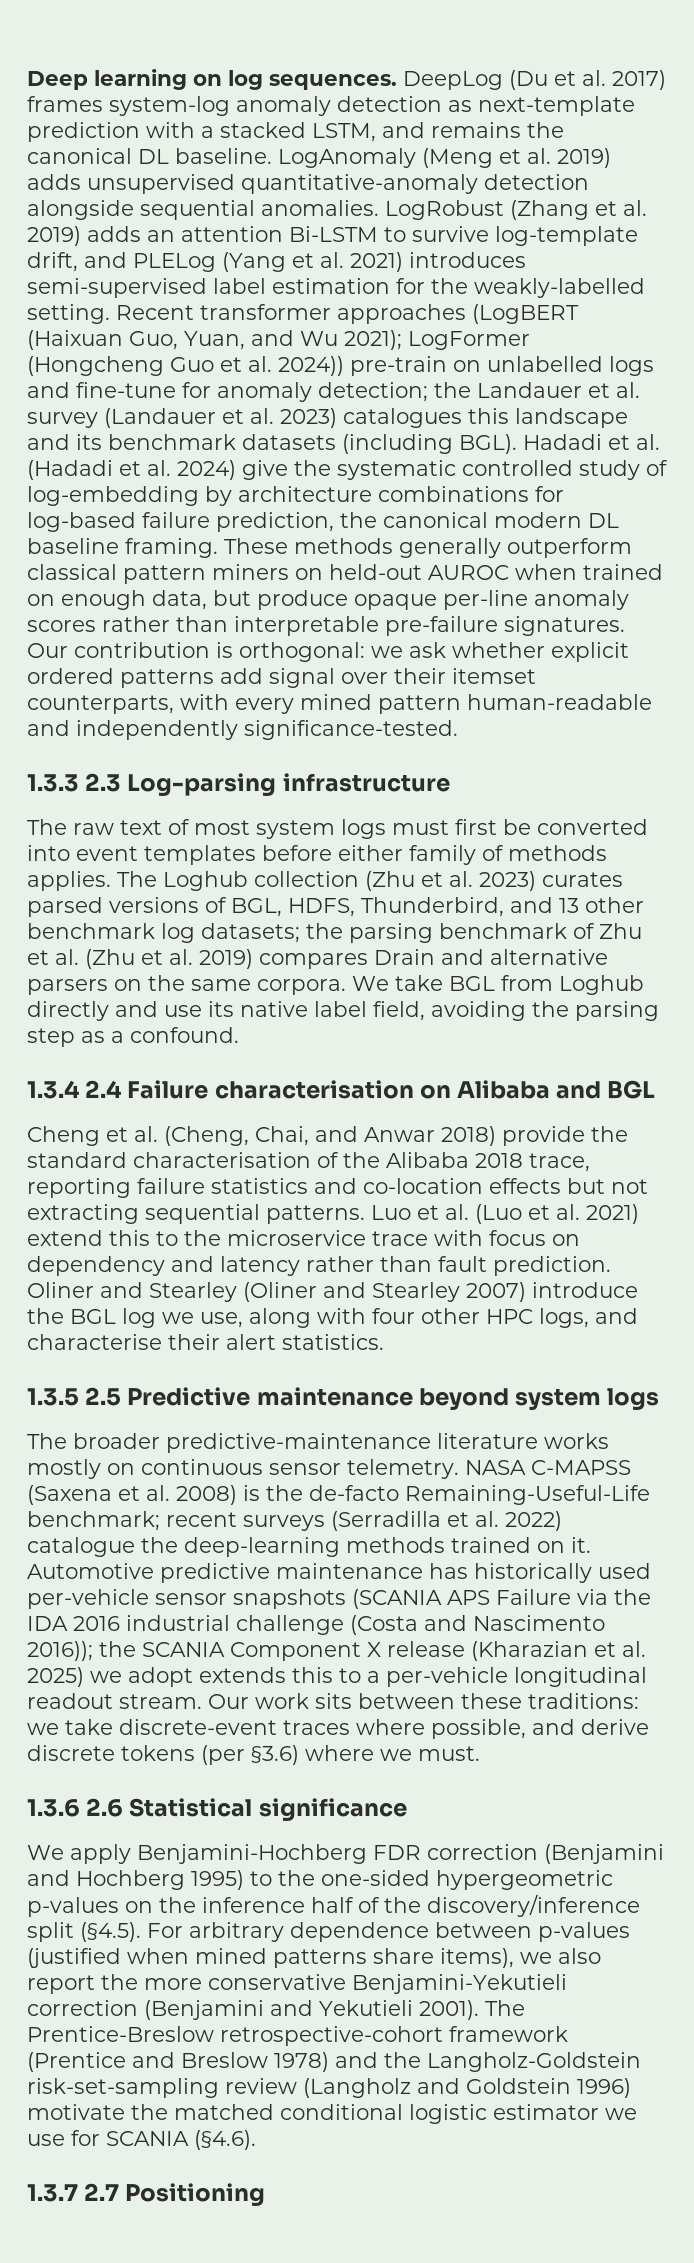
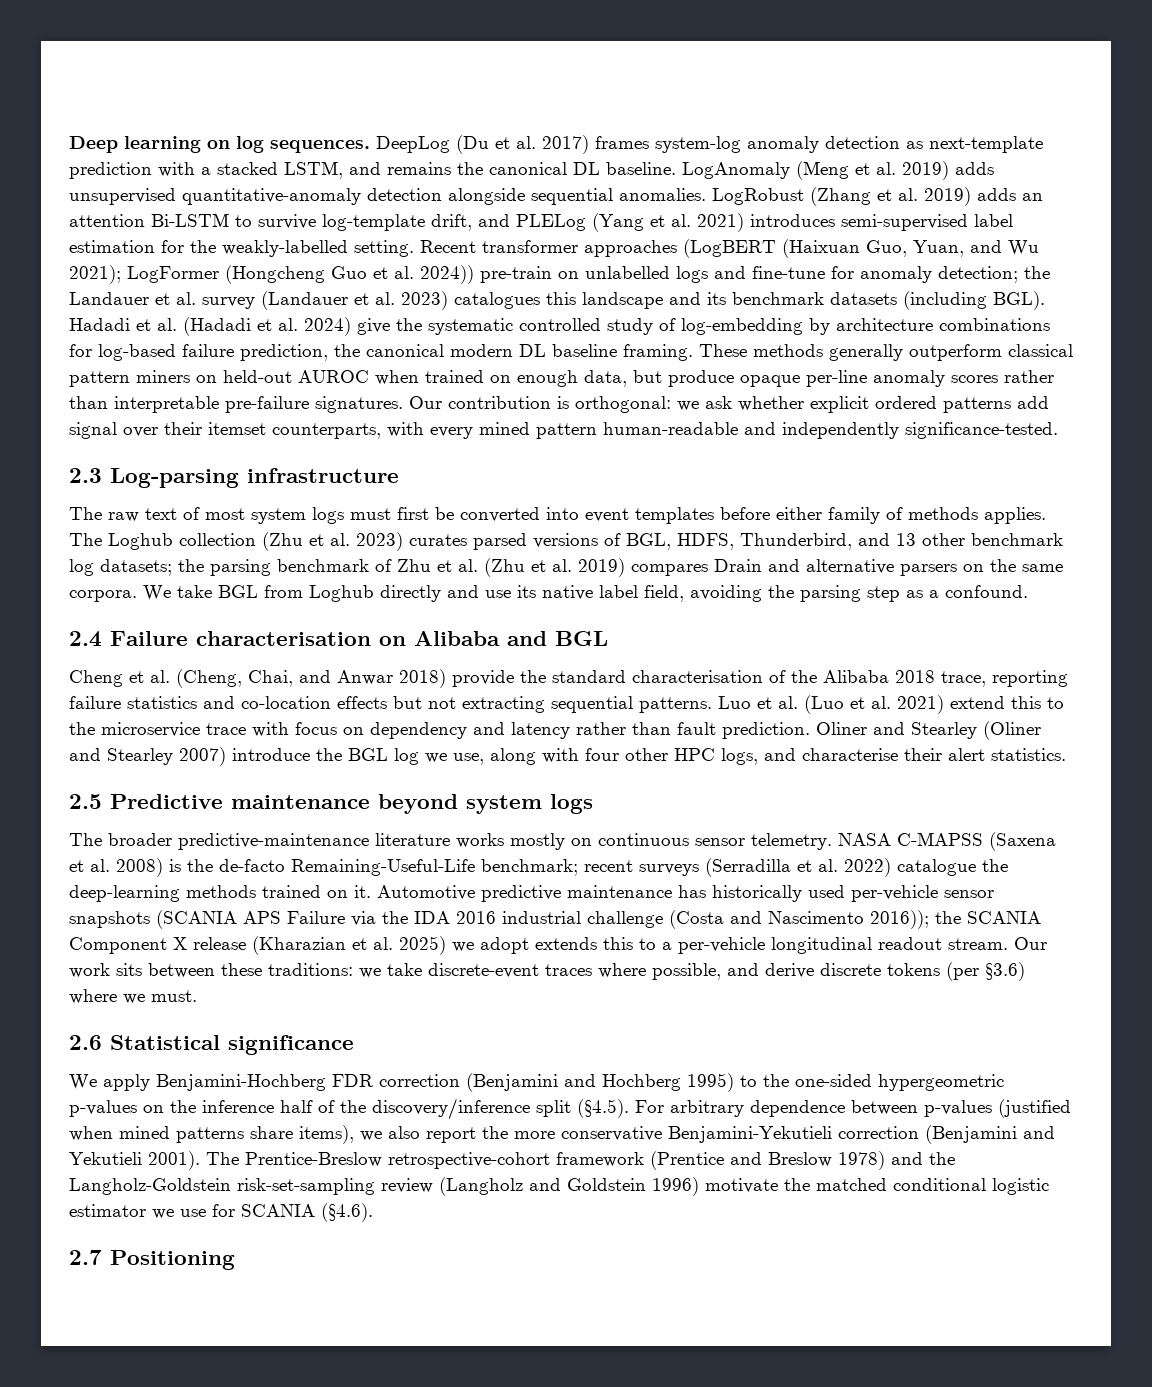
- 1.3.3 2.3 Log-parsing infrastructure
+ 2.3 Log-parsing infrastructure
- 1.3.4 2.4 Failure characterisation on Alibaba and BGL
+ 2.4 Failure characterisation on Alibaba and BGL
- 1.3.5 2.5 Predictive maintenance beyond system logs
+ 2.5 Predictive maintenance beyond system logs
- 1.3.6 2.6 Statistical significance
+ 2.6 Statistical significance
- 1.3.7 2.7 Positioning
+ 2.7 Positioning

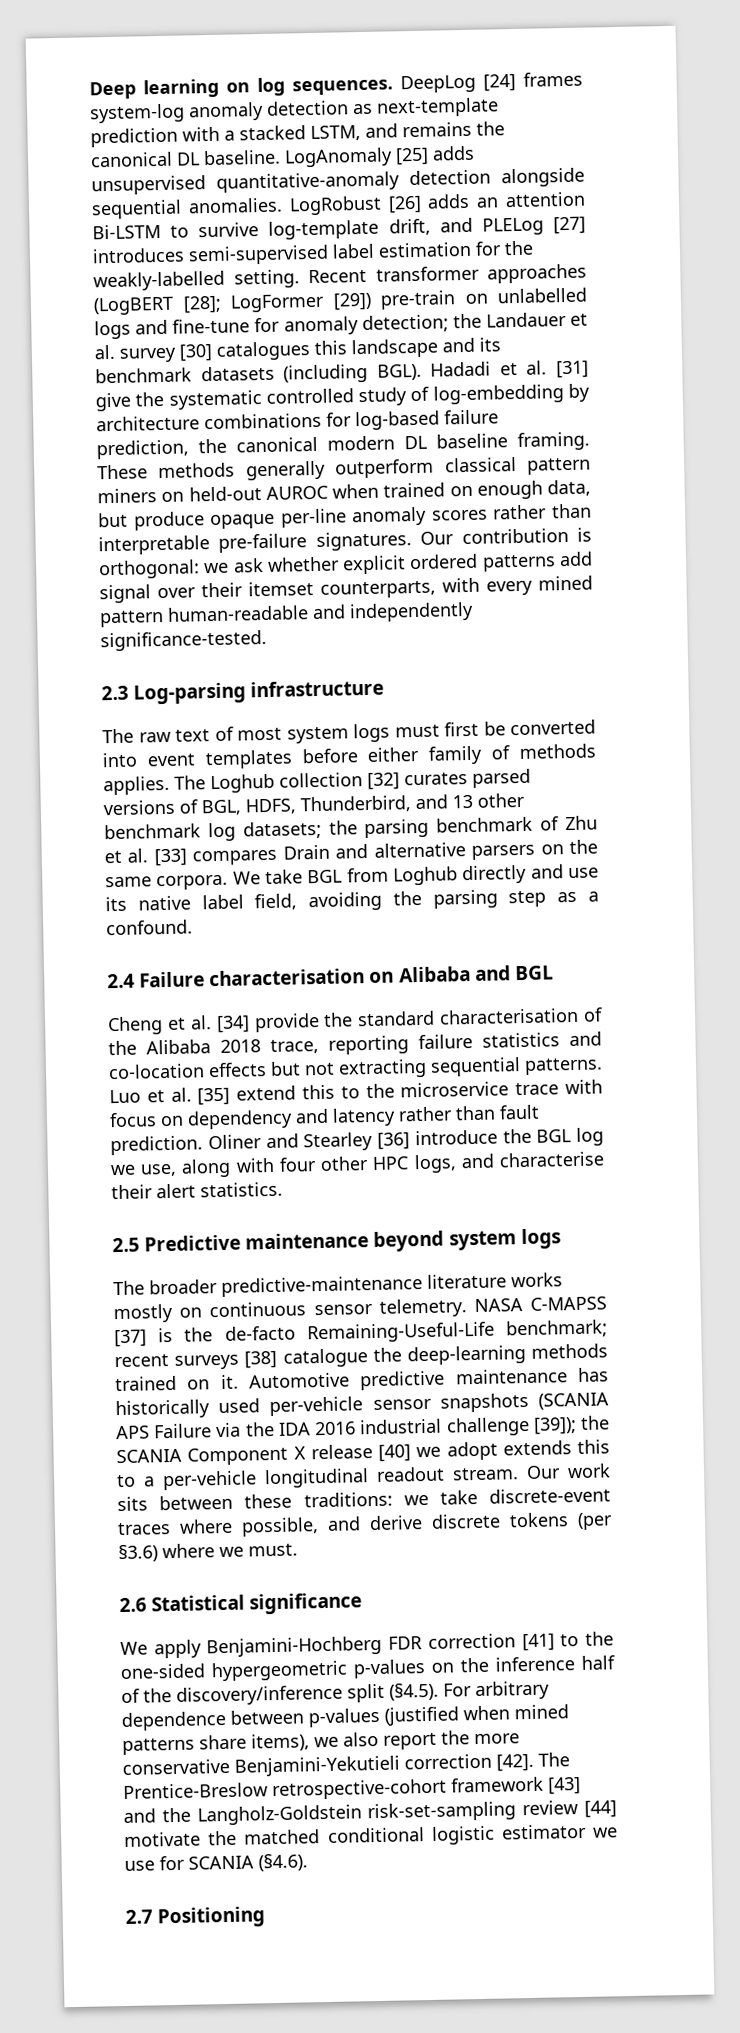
- DeepLog (Du et al. 2017) frames system-log anomaly detection as next-template prediction with a stacked LSTM, and remains the canonical DL baseline.
+ DeepLog [24] frames system-log anomaly detection as next-template prediction with a stacked LSTM, and remains the canonical DL baseline.
- LogAnomaly (Meng et al. 2019) adds unsupervised quantitative-anomaly detection alongside sequential anomalies.
+ LogAnomaly [25] adds unsupervised quantitative-anomaly detection alongside sequential anomalies.
- LogRobust (Zhang et al. 2019) adds an attention Bi-LSTM to survive log-template drift, and PLELog (Yang et al. 2021) introduces semi-supervised label estimation for the weakly-labelled setting.
+ LogRobust [26] adds an attention Bi-LSTM to survive log-template drift, and PLELog [27] introduces semi-supervised label estimation for the weakly-labelled setting.
- Recent transformer approaches (LogBERT (Haixuan Guo, Yuan, and Wu 2021); LogFormer (Hongcheng Guo et al. 2024)) pre-train on unlabelled logs and fine-tune for anomaly detection; the Landauer et al. survey (Landauer et al. 2023) catalogues this landscape and its benchmark datasets (including BGL).
+ Recent transformer approaches (LogBERT [28]; LogFormer [29]) pre-train on unlabelled logs and fine-tune for anomaly detection; the Landauer et al. survey [30] catalogues this landscape and its benchmark datasets (including BGL).
- Hadadi et al. (Hadadi et al. 2024) give the systematic controlled study of log-embedding by architecture combinations for log-based failure prediction, the canonical modern DL baseline framing.
+ Hadadi et al. [31] give the systematic controlled study of log-embedding by architecture combinations for log-based failure prediction, the canonical modern DL baseline framing.
- The Loghub collection (Zhu et al. 2023) curates parsed versions of BGL, HDFS, Thunderbird, and 13 other benchmark log datasets; the parsing benchmark of Zhu et al. (Zhu et al. 2019) compares Drain and alternative parsers on the same corpora.
+ The Loghub collection [32] curates parsed versions of BGL, HDFS, Thunderbird, and 13 other benchmark log datasets; the parsing benchmark of Zhu et al. [33] compares Drain and alternative parsers on the same corpora.
- Cheng et al. (Cheng, Chai, and Anwar 2018) provide the standard characterisation of the Alibaba 2018 trace, reporting failure statistics and co-location effects but not extracting sequential patterns.
+ Cheng et al. [34] provide the standard characterisation of the Alibaba 2018 trace, reporting failure statistics and co-location effects but not extracting sequential patterns.
- Luo et al. (Luo et al. 2021) extend this to the microservice trace with focus on dependency and latency rather than fault prediction.
+ Luo et al. [35] extend this to the microservice trace with focus on dependency and latency rather than fault prediction.
- Oliner and Stearley (Oliner and Stearley 2007) introduce the BGL log we use, along with four other HPC logs, and characterise their alert statistics.
+ Oliner and Stearley [36] introduce the BGL log we use, along with four other HPC logs, and characterise their alert statistics.
- NASA C-MAPSS (Saxena et al. 2008) is the de-facto Remaining-Useful-Life benchmark; recent surveys (Serradilla et al. 2022) catalogue the deep-learning methods trained on it.
+ NASA C-MAPSS [37] is the de-facto Remaining-Useful-Life benchmark; recent surveys [38] catalogue the deep-learning methods trained on it.
- Automotive predictive maintenance has historically used per-vehicle sensor snapshots (SCANIA APS Failure via the IDA 2016 industrial challenge (Costa and Nascimento 2016)); the SCANIA Component X release (Kharazian et al. 2025) we adopt extends this to a per-vehicle longitudinal readout stream.
+ Automotive predictive maintenance has historically used per-vehicle sensor snapshots (SCANIA APS Failure via the IDA 2016 industrial challenge [39]); the SCANIA Component X release [40] we adopt extends this to a per-vehicle longitudinal readout stream.
- We apply Benjamini-Hochberg FDR correction (Benjamini and Hochberg 1995) to the one-sided hypergeometric p-values on the inference half of the discovery/inference split (§4.5). For arbitrary dependence between p-values (justified when mined patterns share items), we also report the more conservative Benjamini-Yekutieli correction (Benjamini and Yekutieli 2001). The Prentice-Breslow retrospective-cohort framework (Prentice and Breslow 1978) and the Langholz-Goldstein risk-set-sampling review (Langholz and Goldstein 1996) motivate the matched conditional logistic estimator we use for SCANIA (§4.6).
+ We apply Benjamini-Hochberg FDR correction [41] to the one-sided hypergeometric p-values on the inference half of the discovery/inference split (§4.5). For arbitrary dependence between p-values (justified when mined patterns share items), we also report the more conservative Benjamini-Yekutieli correction [42]. The Prentice-Breslow retrospective-cohort framework [43] and the Langholz-Goldstein risk-set-sampling review [44] motivate the matched conditional logistic estimator we use for SCANIA (§4.6).

